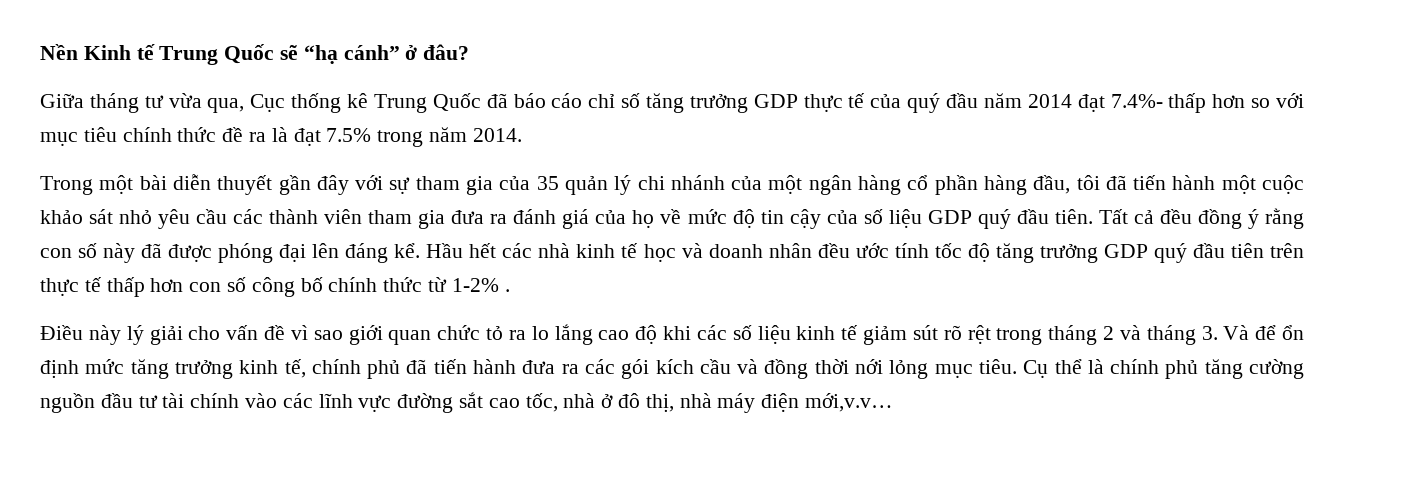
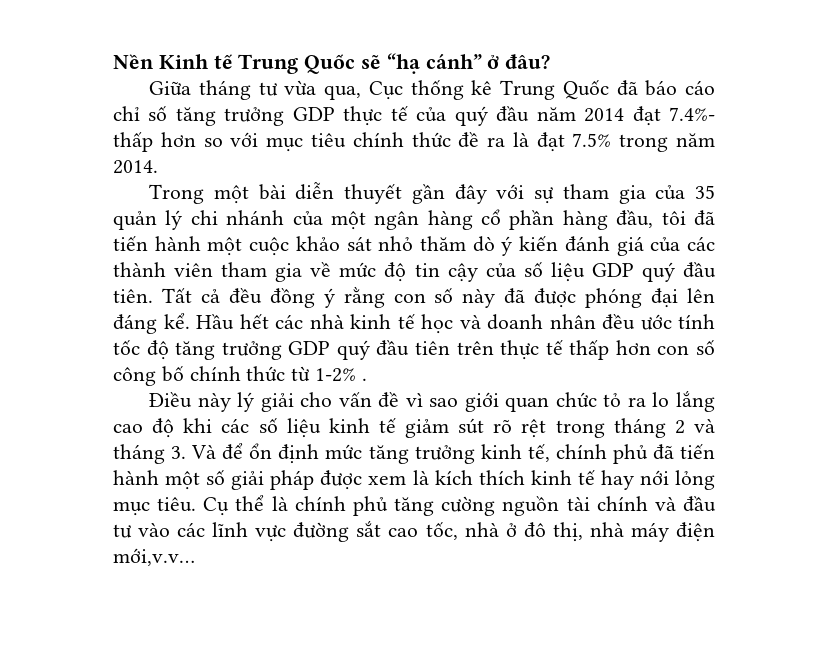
- Trong một bài diễn thuyết gần đây với sự tham gia của 35 quản lý chi nhánh của một ngân hàng cổ phần hàng đầu, tôi đã tiến hành một cuộc khảo sát nhỏ yêu cầu các thành viên tham gia đưa ra đánh giá của họ về mức độ tin cậy của số liệu GDP quý đầu tiên.
+ Trong một bài diễn thuyết gần đây với sự tham gia của 35 quản lý chi nhánh của một ngân hàng cổ phần hàng đầu, tôi đã tiến hành một cuộc khảo sát nhỏ thăm dò ý kiến đánh giá của các thành viên tham gia về mức độ tin cậy của số liệu GDP quý đầu tiên.
- Điều này lý giải cho vấn đề vì sao giới quan chức tỏ ra lo lắng cao độ khi các số liệu kinh tế giảm sút rõ rệt trong tháng 2 và tháng 3. Và để ổn định mức tăng trưởng kinh tế, chính phủ đã tiến hành đưa ra các gói kích cầu và đồng thời nới lỏng mục tiêu.
+ Điều này lý giải cho vấn đề vì sao giới quan chức tỏ ra lo lắng cao độ khi các số liệu kinh tế giảm sút rõ rệt trong tháng 2 và tháng 3. Và để ổn định mức tăng trưởng kinh tế, chính phủ đã tiến hành một số giải pháp được xem là kích thích kinh tế hay nới lỏng mục tiêu.
- Cụ thể là chính phủ tăng cường nguồn đầu tư tài chính vào các lĩnh vực đường sắt cao tốc, nhà ở đô thị, nhà máy điện mới,v.v…
+ Cụ thể là chính phủ tăng cường nguồn tài chính và đầu tư vào các lĩnh vực đường sắt cao tốc, nhà ở đô thị, nhà máy điện mới,v.v…

